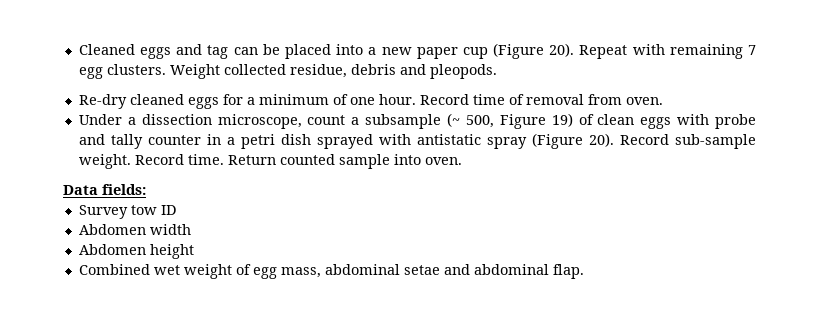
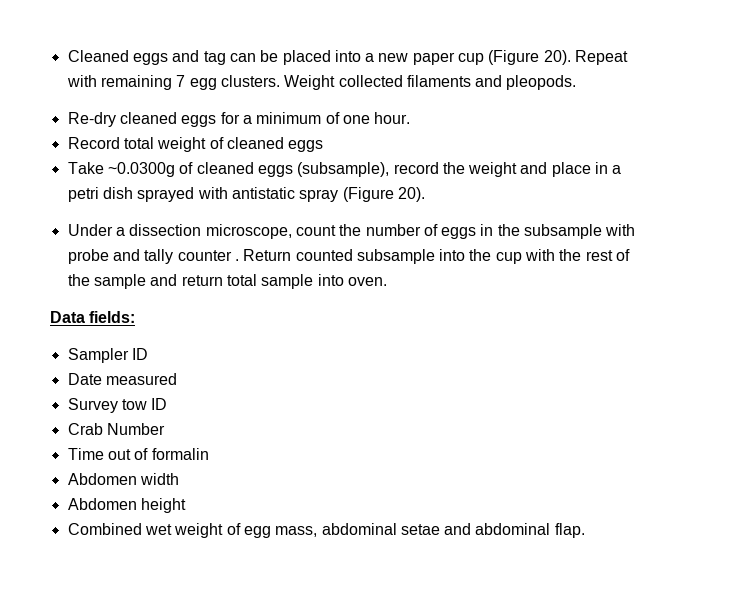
- Weight collected residue, debris and pleopods.
+ Weight collected filaments and pleopods.
- Re-dry cleaned eggs for a minimum of one hour. Record time of removal from oven.
- Under a dissection microscope, count a subsample (~ 500, Figure 19) of clean eggs with probe and tally counter in a petri dish sprayed with antistatic spray (Figure 20). Record sub-sample weight. Record time. Return counted sample into oven.
+ Re-dry cleaned eggs for a minimum of one hour.
+ Record total weight of cleaned eggs
+ Take ~0.0300g of cleaned eggs (subsample), record the weight and place in a petri dish sprayed with antistatic spray (Figure 20).
+ Under a dissection microscope, count the number of eggs in the subsample with probe and tally counter . Return counted subsample into the cup with the rest of the sample and return total sample into oven.
+ Sampler ID
+ Date measured
+ Crab Number
+ Time out of formalin

